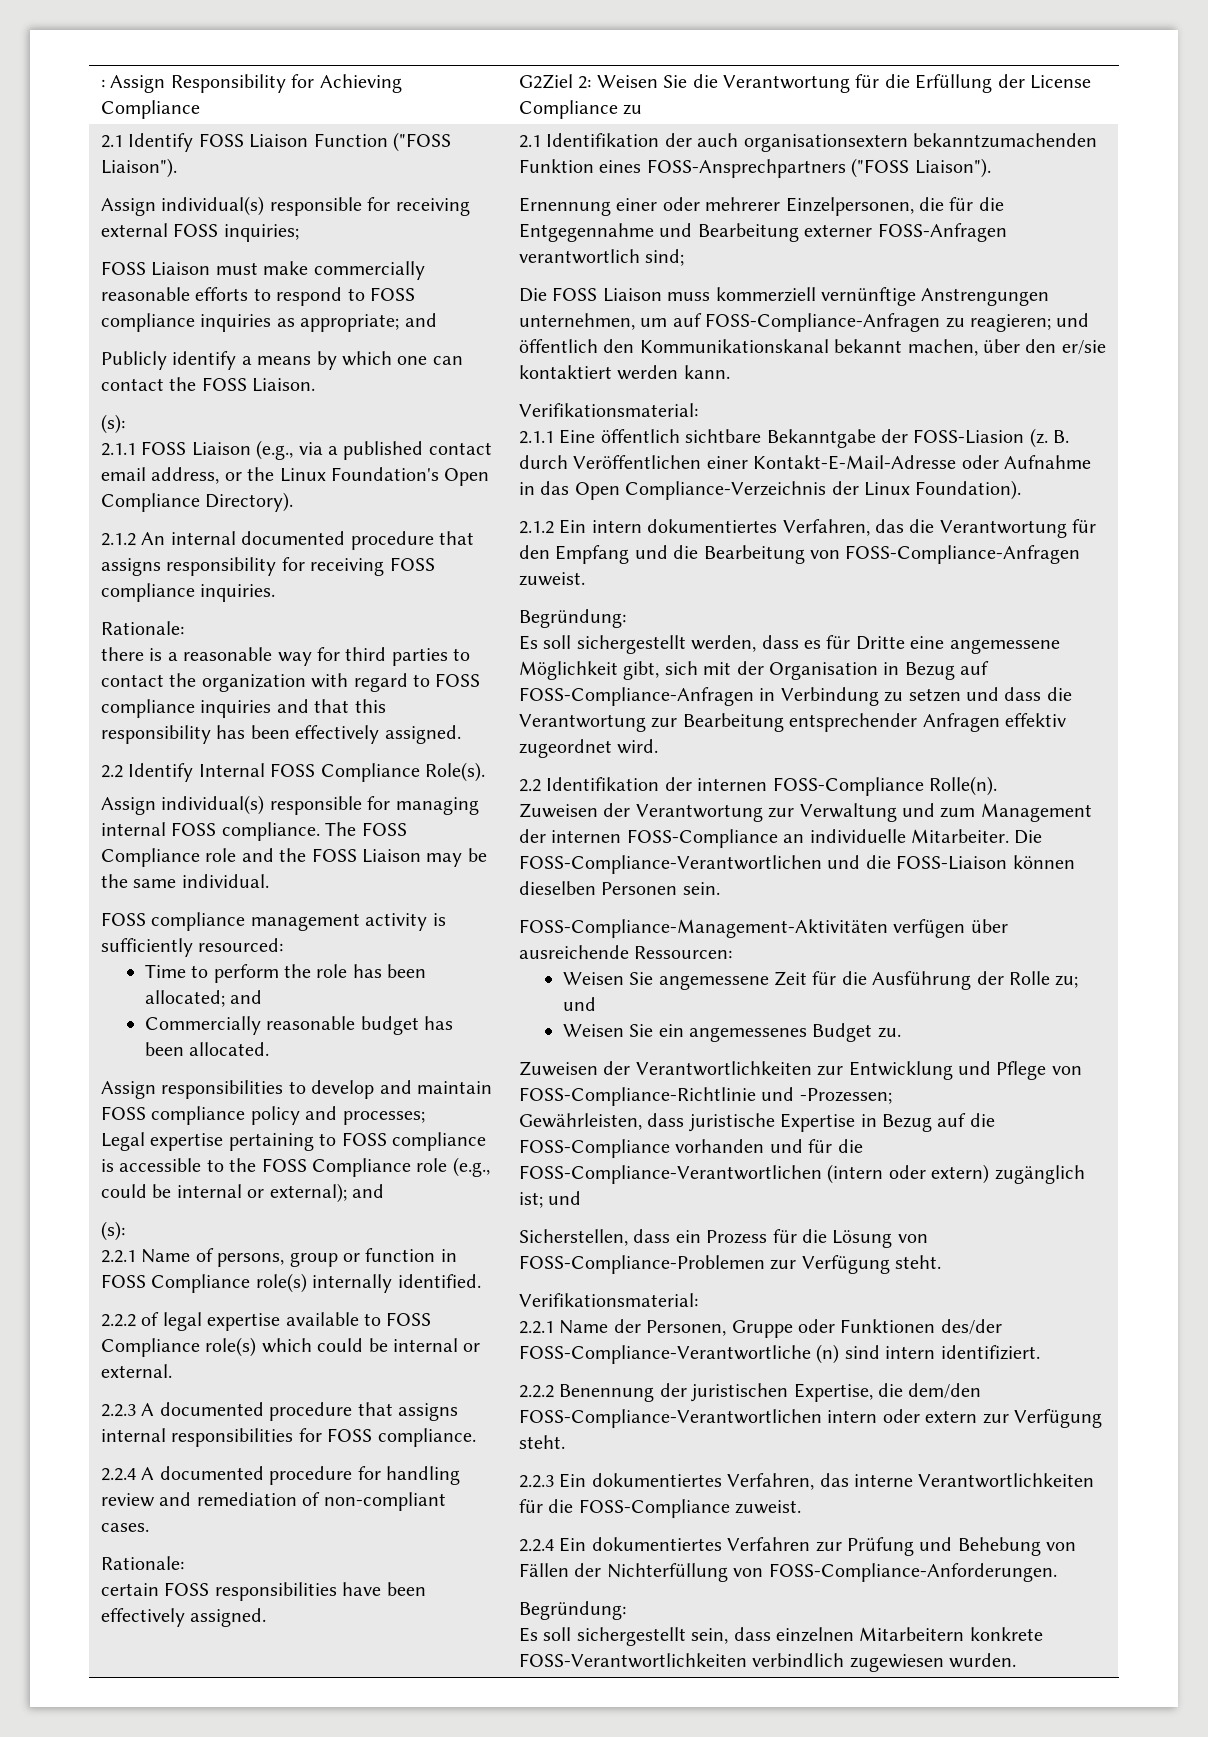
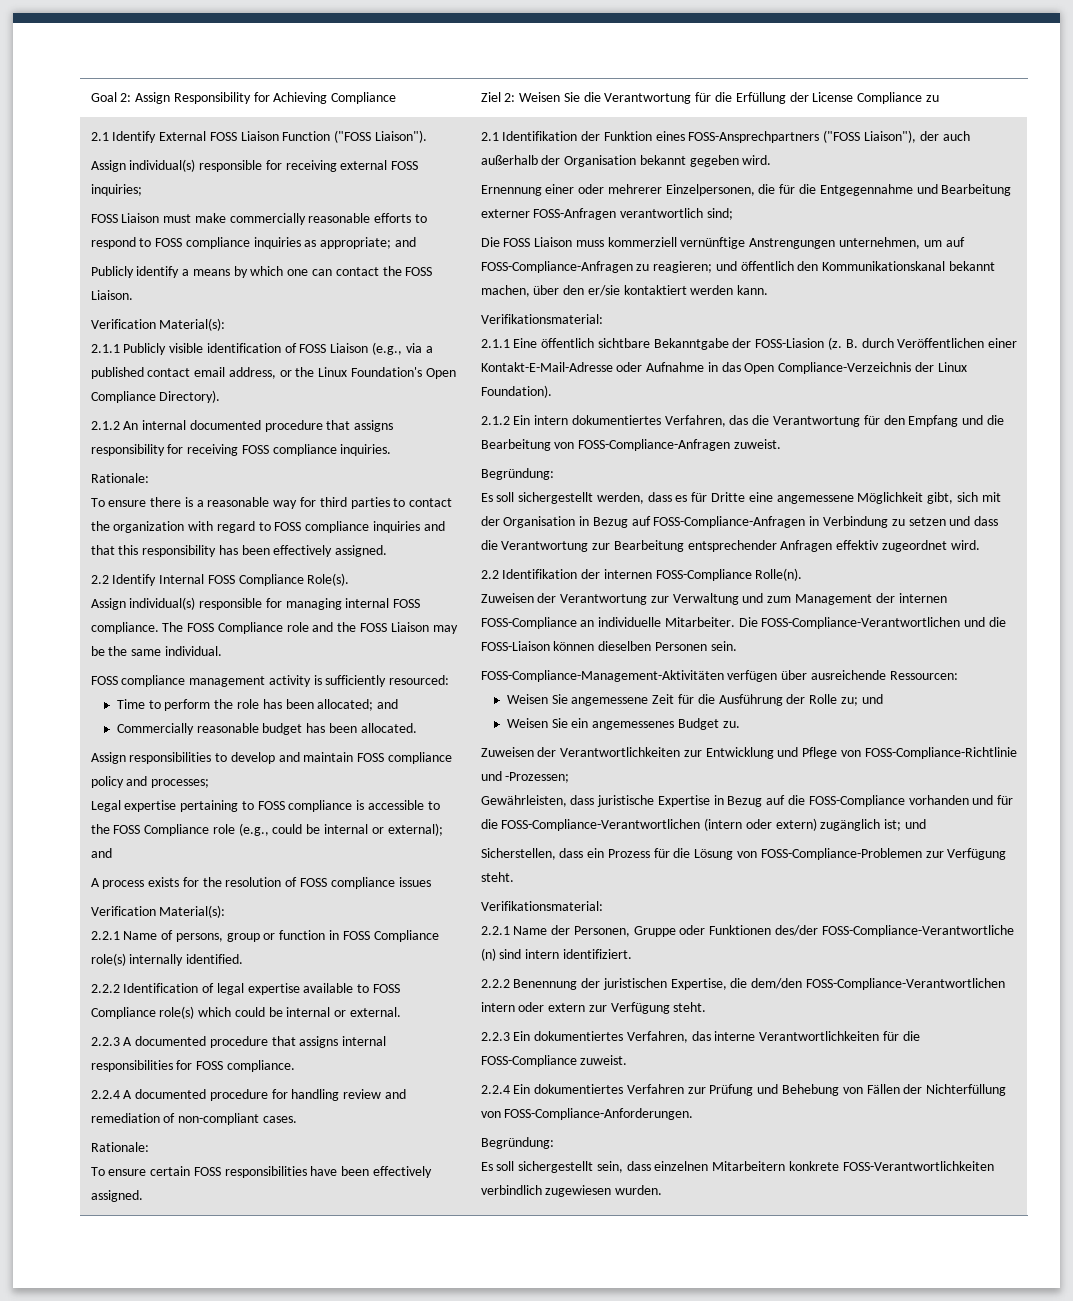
- : Assign Responsibility for Achieving Compliance | G2Ziel 2: Weisen Sie die Verantwortung für die Erfüllung der License Compliance zu
+ Goal 2: Assign Responsibility for Achieving Compliance | Ziel 2: Weisen Sie die Verantwortung für die Erfüllung der License Compliance zu
- 2.1 Identify FOSS Liaison Function ("FOSS Liaison").
+ 2.1 Identify External FOSS Liaison Function ("FOSS Liaison").
  Publicly identify a means by which one can contact the FOSS Liaison.
- (s):
- 2.1.1 FOSS Liaison (e.g., via a published contact email address, or the Linux Foundation's Open Compliance Directory).
+ Verification Material(s):
+ 2.1.1 Publicly visible identification of FOSS Liaison (e.g., via a published contact email address, or the Linux Foundation's Open Compliance Directory).
- there is a reasonable way for third parties to contact the organization with regard to FOSS compliance inquiries and that this responsibility has been effectively assigned.
+ To ensure there is a reasonable way for third parties to contact the organization with regard to FOSS compliance inquiries and that this responsibility has been effectively assigned.
  Legal expertise pertaining to FOSS compliance is accessible to the FOSS Compliance role (e.g., could be internal or external); and
- (s):
+ A process exists for the resolution of FOSS compliance issues
+ Verification Material(s):
- 2.2.2 of legal expertise available to FOSS Compliance role(s) which could be internal or external.
+ 2.2.2 Identification of legal expertise available to FOSS Compliance role(s) which could be internal or external.
- certain FOSS responsibilities have been effectively assigned.
+ To ensure certain FOSS responsibilities have been effectively assigned.
- 2.1 Identifikation der auch organisationsextern bekanntzumachenden Funktion eines FOSS-Ansprechpartners ("FOSS Liaison").
+ 2.1 Identifikation der Funktion eines FOSS-Ansprechpartners ("FOSS Liaison"), der auch außerhalb der Organisation bekannt gegeben wird.

